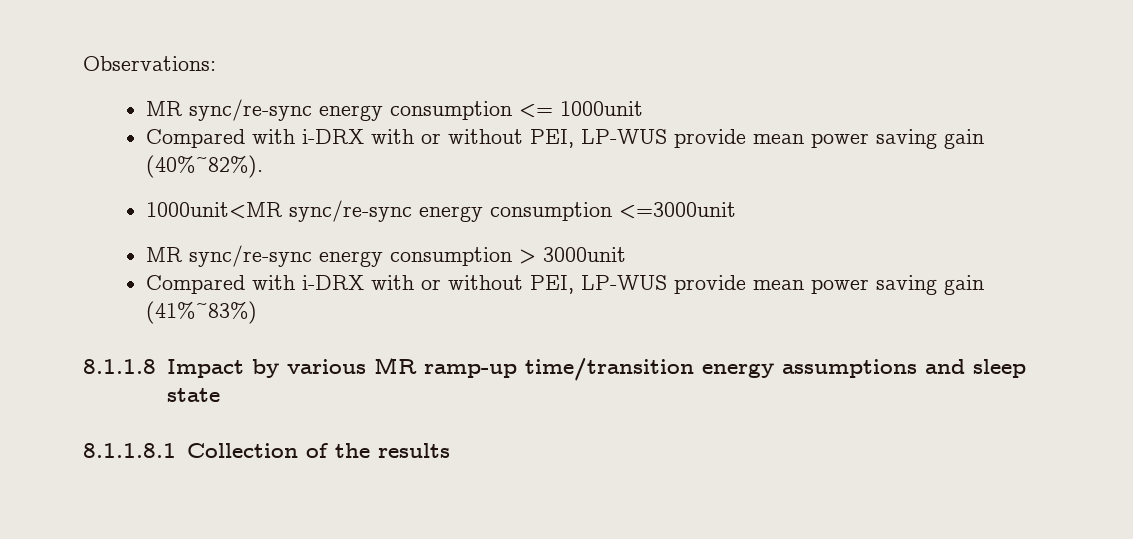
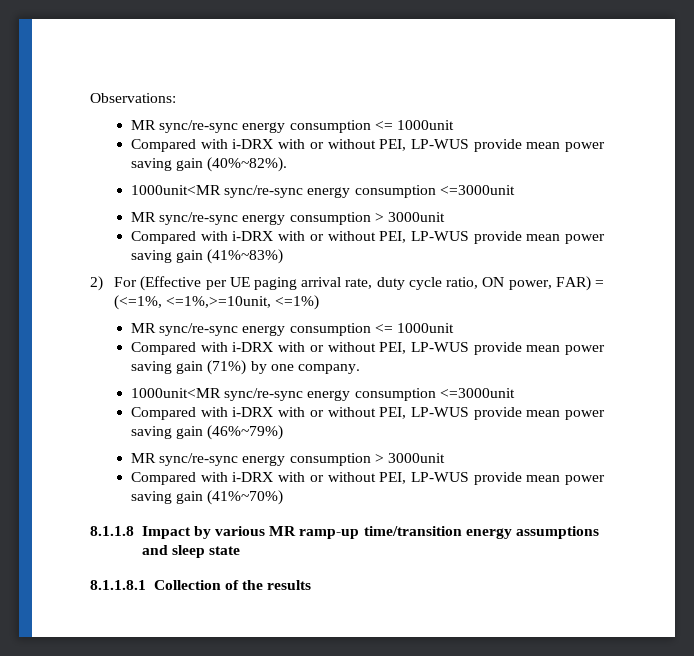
+ 2) For (Effective per UE paging arrival rate, duty cycle ratio, ON power, FAR) = (<=1%, <=1%,>=10unit, <=1%)
+ MR sync/re-sync energy consumption <= 1000unit
+ Compared with i-DRX with or without PEI, LP-WUS provide mean power saving gain (71%) by one company.
+ 1000unit<MR sync/re-sync energy consumption <=3000unit
+ Compared with i-DRX with or without PEI, LP-WUS provide mean power saving gain (46%~79%)
+ MR sync/re-sync energy consumption > 3000unit
+ Compared with i-DRX with or without PEI, LP-WUS provide mean power saving gain (41%~70%)

